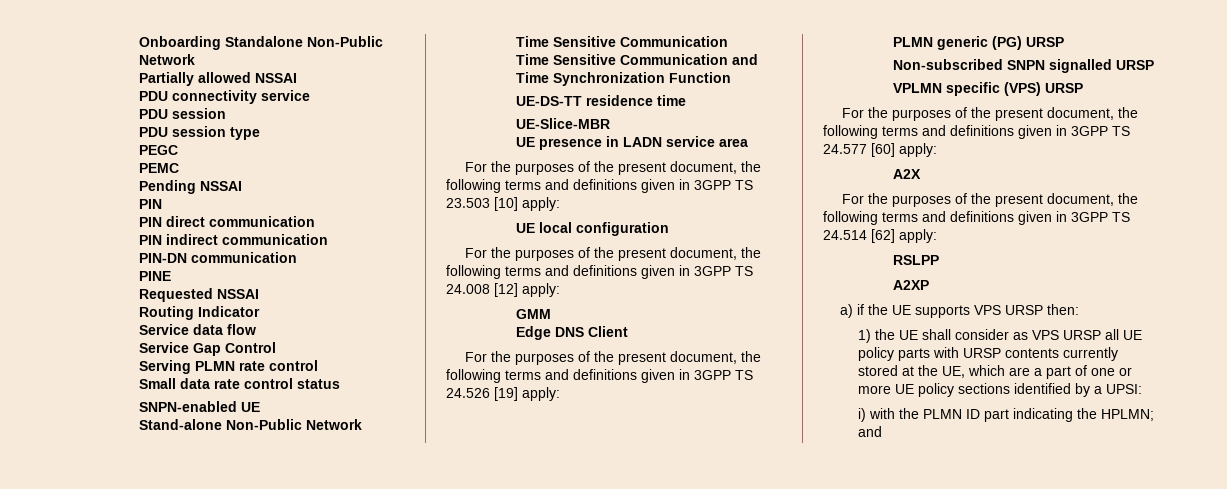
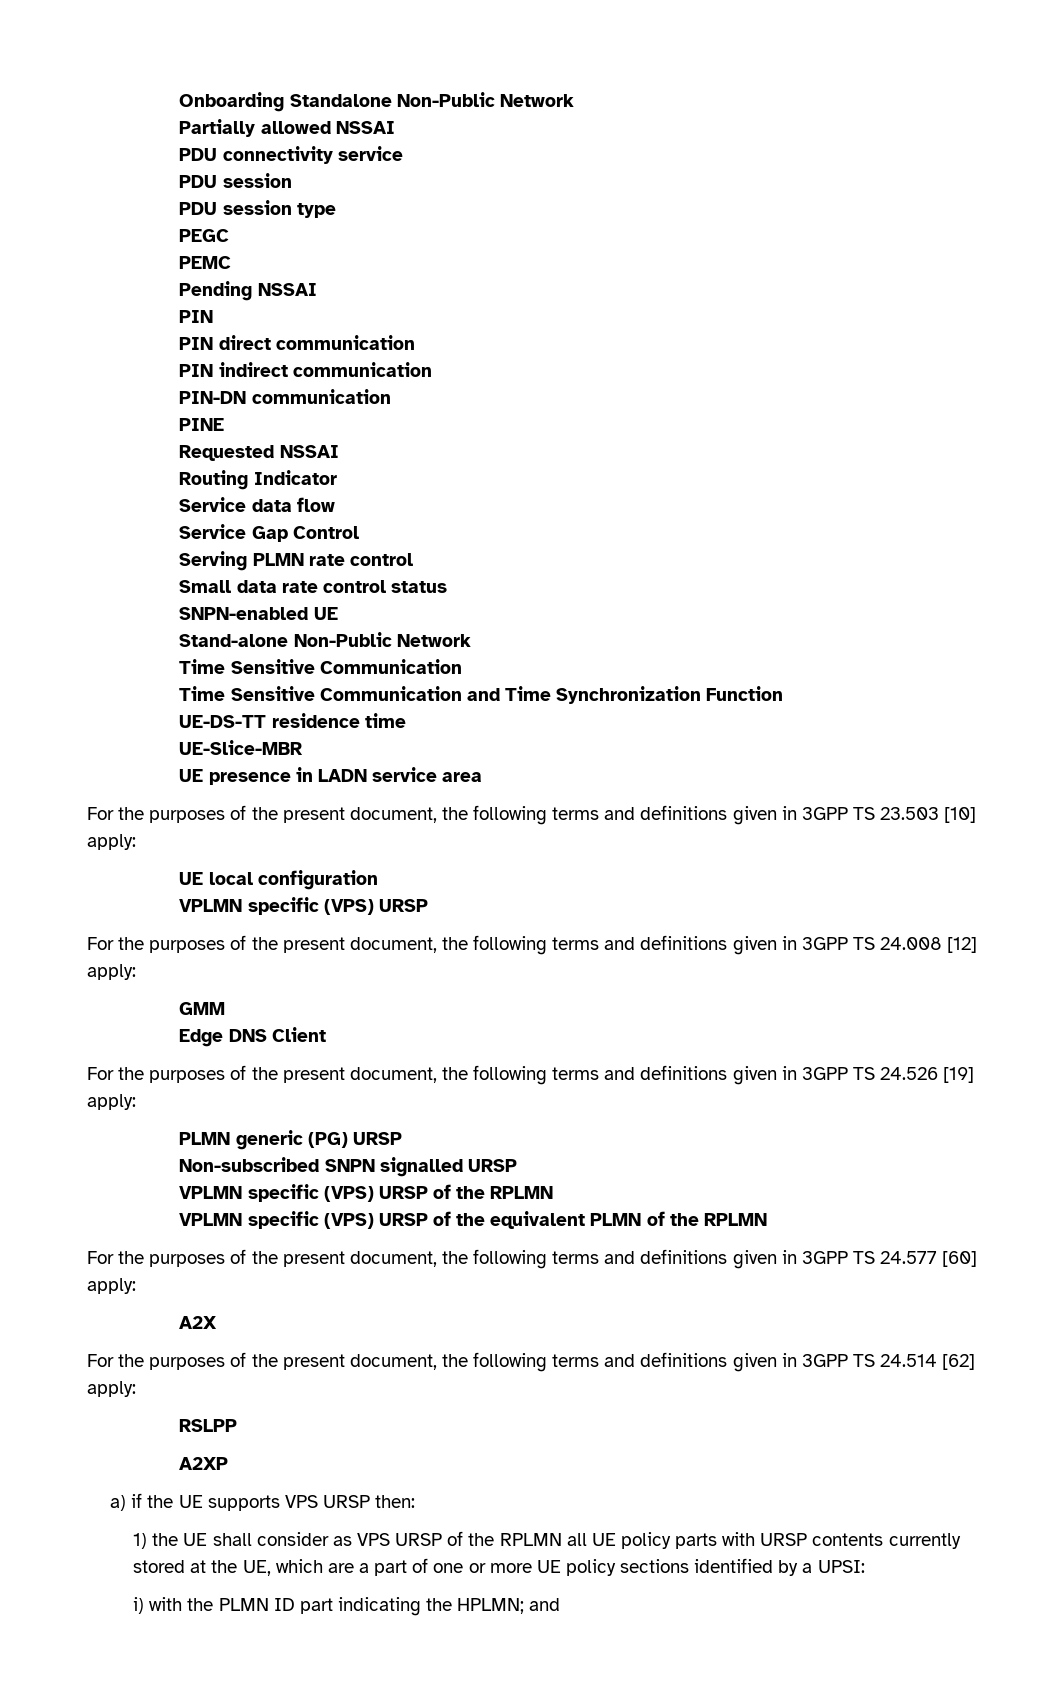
  UE local configuration
+ VPLMN specific (VPS) URSP
- VPLMN specific (VPS) URSP
+ VPLMN specific (VPS) URSP of the RPLMN
+ VPLMN specific (VPS) URSP of the equivalent PLMN of the RPLMN
- 1) the UE shall consider as VPS URSP all UE policy parts with URSP contents currently stored at the UE, which are a part of one or more UE policy sections identified by a UPSI:
+ 1) the UE shall consider as VPS URSP of the RPLMN all UE policy parts with URSP contents currently stored at the UE, which are a part of one or more UE policy sections identified by a UPSI:

